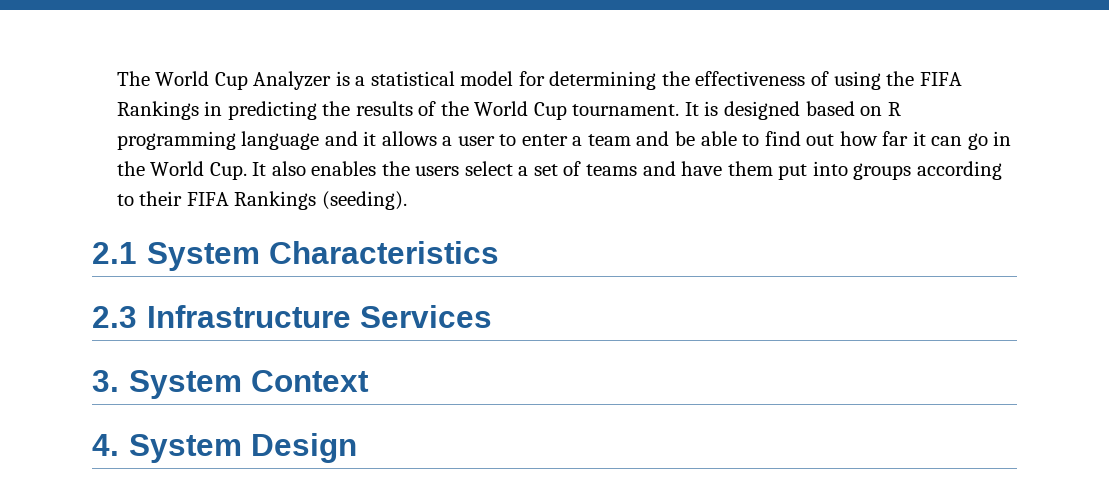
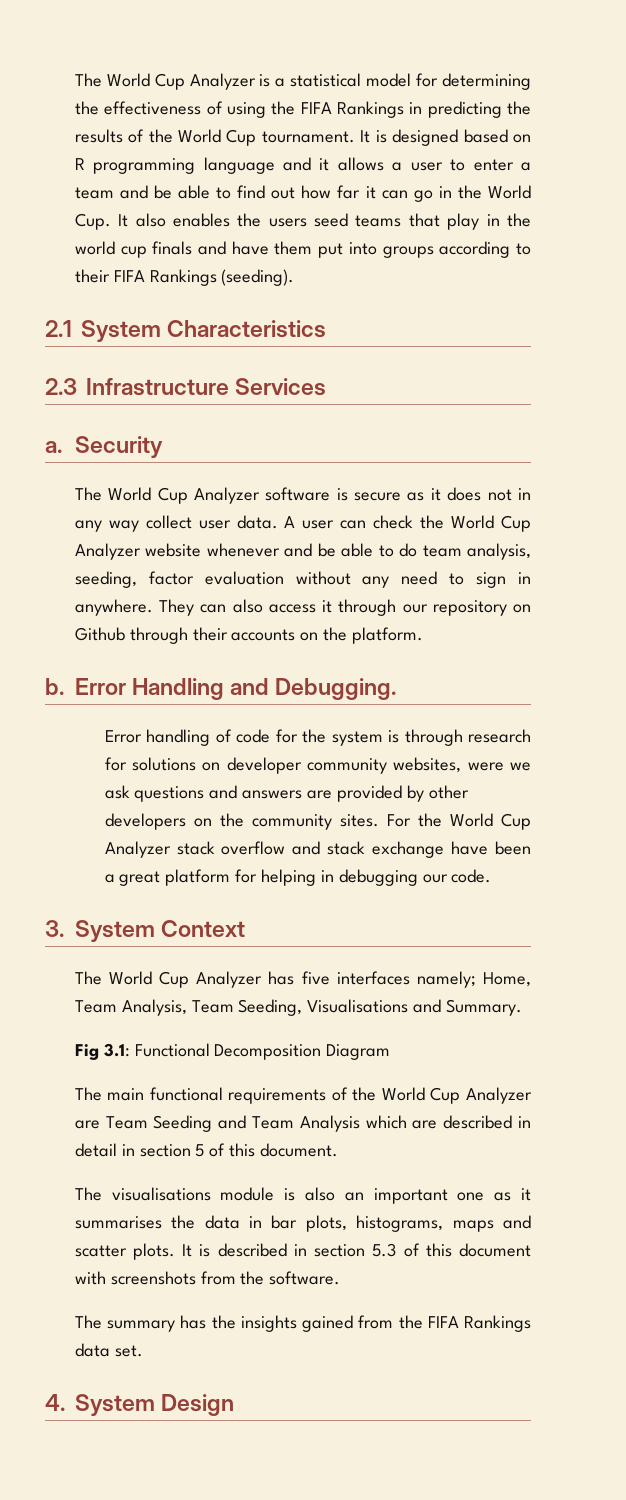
- It is designed based on R programming language and it allows a user to enter a team and be able to find out how far it can go in the World Cup. It also enables the users select a set of teams and have them put into groups according to their FIFA Rankings (seeding).
+ It is designed based on R programming language and it allows a user to enter a team and be able to find out how far it can go in the World Cup. It also enables the users seed teams that play in the world cup finals and have them put into groups according to their FIFA Rankings (seeding).
+ a. Security
+ The World Cup Analyzer software is secure as it does not in any way collect user data. A user can check the World Cup Analyzer website whenever and be able to do team analysis, seeding, factor evaluation without any need to sign in anywhere. They can also access it through our repository on Github through their accounts on the platform.
+ b. Error Handling and Debugging.
+ Error handling of code for the system is through research for solutions on developer community websites, were we ask questions and answers are provided by other developers on the community sites. For the World Cup Analyzer stack overflow and stack exchange have been a great platform for helping in debugging our code.
  3. System Context
+ The World Cup Analyzer has five interfaces namely; Home, Team Analysis, Team Seeding, Visualisations and Summary.
+ Fig 3.1: Functional Decomposition Diagram
+ The main functional requirements of the World Cup Analyzer are Team Seeding and Team Analysis which are described in detail in section 5 of this document.
+ The visualisations module is also an important one as it summarises the data in bar plots, histograms, maps and scatter plots. It is described in section 5.3 of this document with screenshots from the software.
+ The summary has the insights gained from the FIFA Rankings data set.

